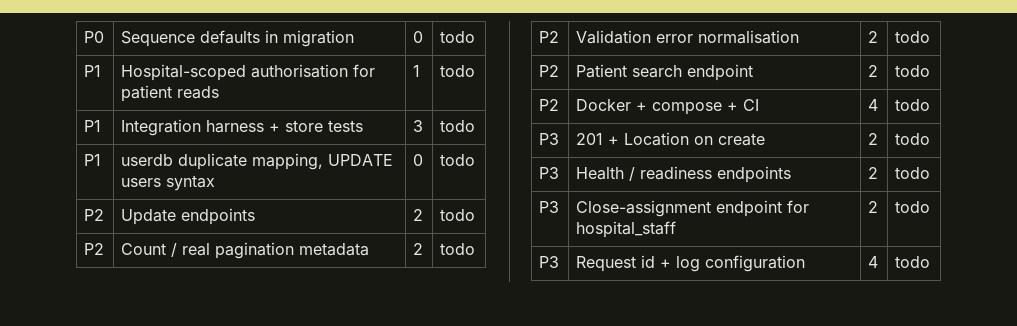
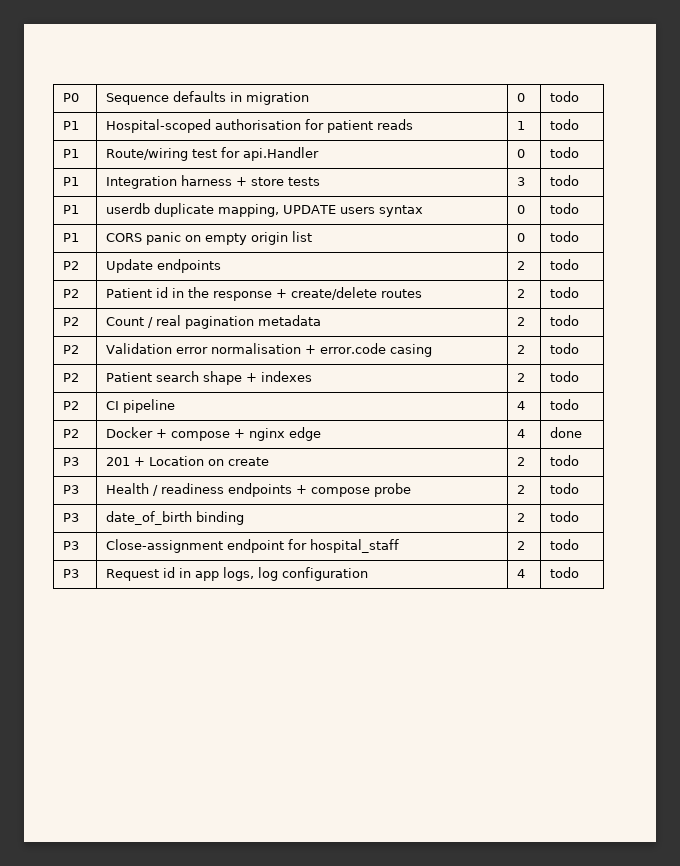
+ P1 | Route/wiring test for api.Handler | 0 | todo
+ P1 | CORS panic on empty origin list | 0 | todo
+ P2 | Patient id in the response + create/delete routes | 2 | todo
- P2 | Validation error normalisation | 2 | todo
+ P2 | Validation error normalisation + error.code casing | 2 | todo
- P2 | Patient search endpoint | 2 | todo
+ P2 | Patient search shape + indexes | 2 | todo
+ P2 | CI pipeline | 4 | todo
- P2 | Docker + compose + CI | 4 | todo
+ P2 | Docker + compose + nginx edge | 4 | done
- P3 | Health / readiness endpoints | 2 | todo
+ P3 | Health / readiness endpoints + compose probe | 2 | todo
+ P3 | date_of_birth binding | 2 | todo
- P3 | Request id + log configuration | 4 | todo
+ P3 | Request id in app logs, log configuration | 4 | todo

